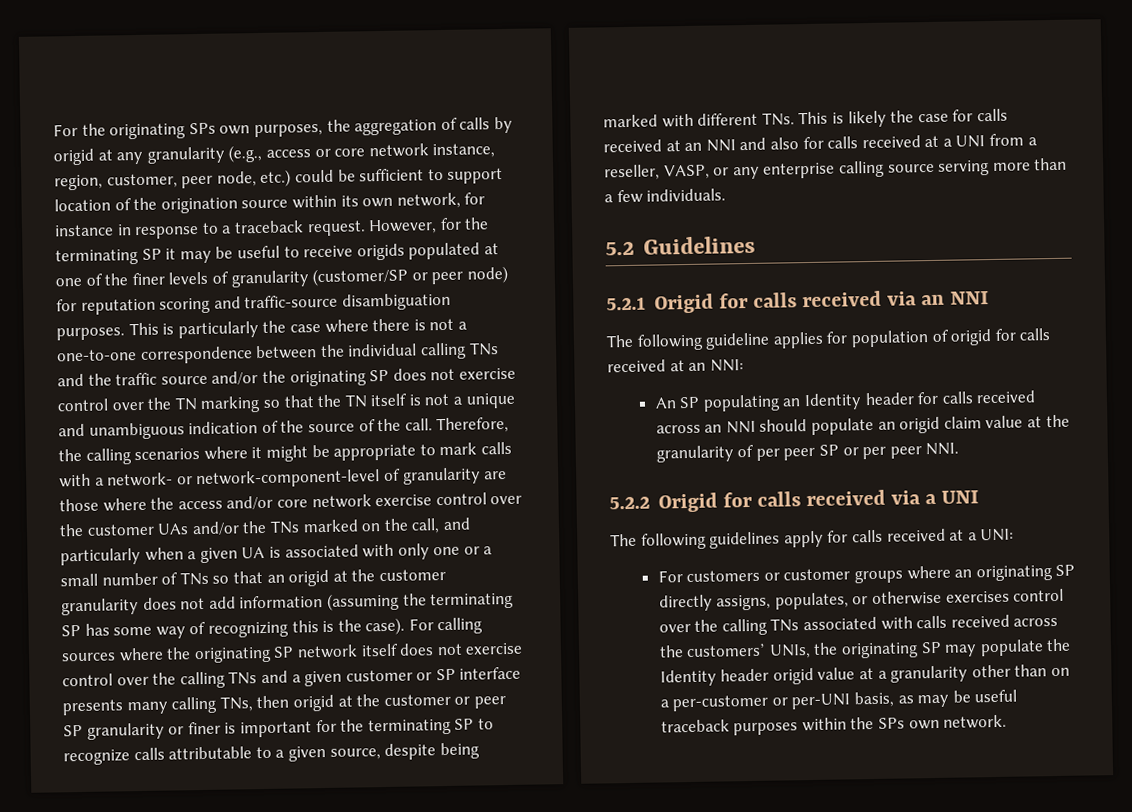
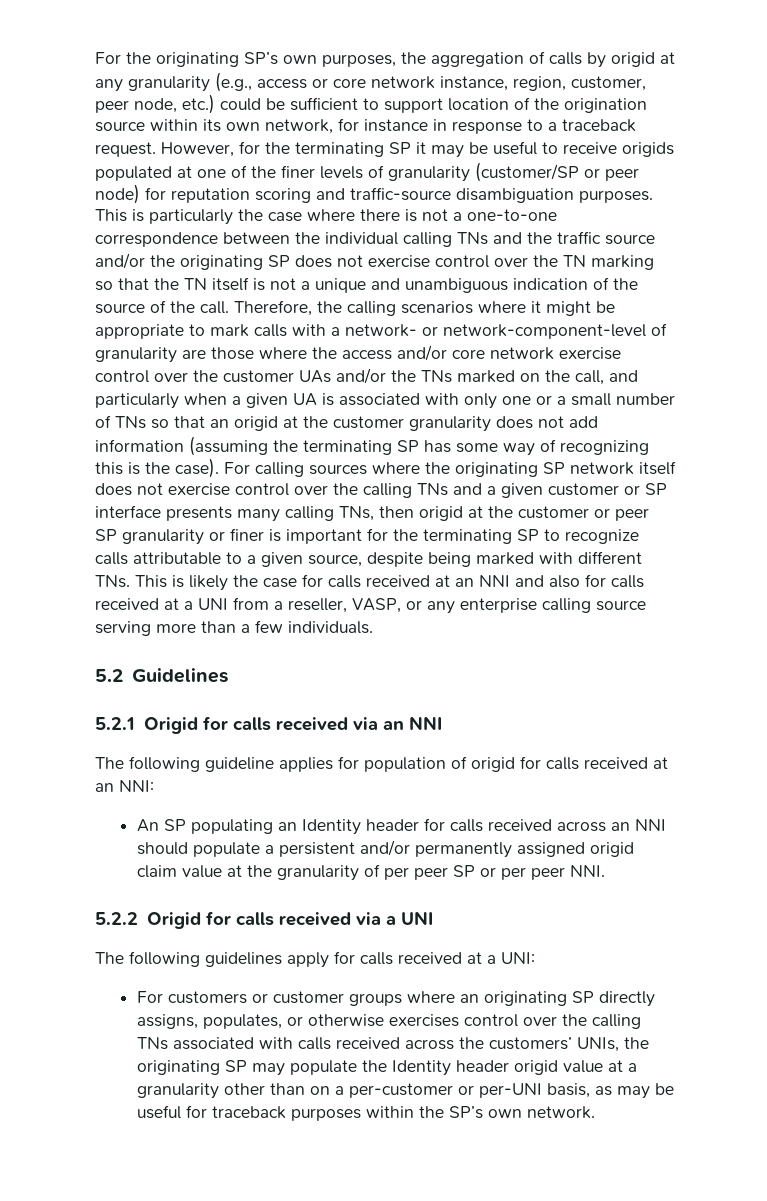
- For the originating SPs own purposes, the aggregation of calls by origid at any granularity (e.g., access or core network instance, region, customer, peer node, etc.) could be sufficient to support location of the origination source within its own network, for instance in response to a traceback request.
+ For the originating SP’s own purposes, the aggregation of calls by origid at any granularity (e.g., access or core network instance, region, customer, peer node, etc.) could be sufficient to support location of the origination source within its own network, for instance in response to a traceback request.
- An SP populating an Identity header for calls received across an NNI should populate an origid claim value at the granularity of per peer SP or per peer NNI.
+ An SP populating an Identity header for calls received across an NNI should populate a persistent and/or permanently assigned origid claim value at the granularity of per peer SP or per peer NNI.
- For customers or customer groups where an originating SP directly assigns, populates, or otherwise exercises control over the calling TNs associated with calls received across the customers’ UNIs, the originating SP may populate the Identity header origid value at a granularity other than on a per-customer or per-UNI basis, as may be useful traceback purposes within the SPs own network.
+ For customers or customer groups where an originating SP directly assigns, populates, or otherwise exercises control over the calling TNs associated with calls received across the customers’ UNIs, the originating SP may populate the Identity header origid value at a granularity other than on a per-customer or per-UNI basis, as may be useful for traceback purposes within the SP’s own network.

